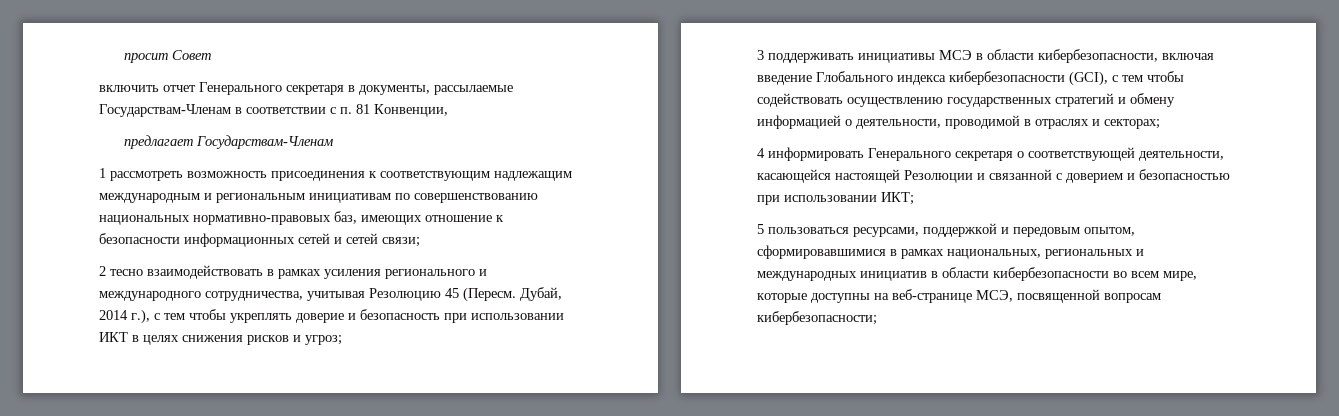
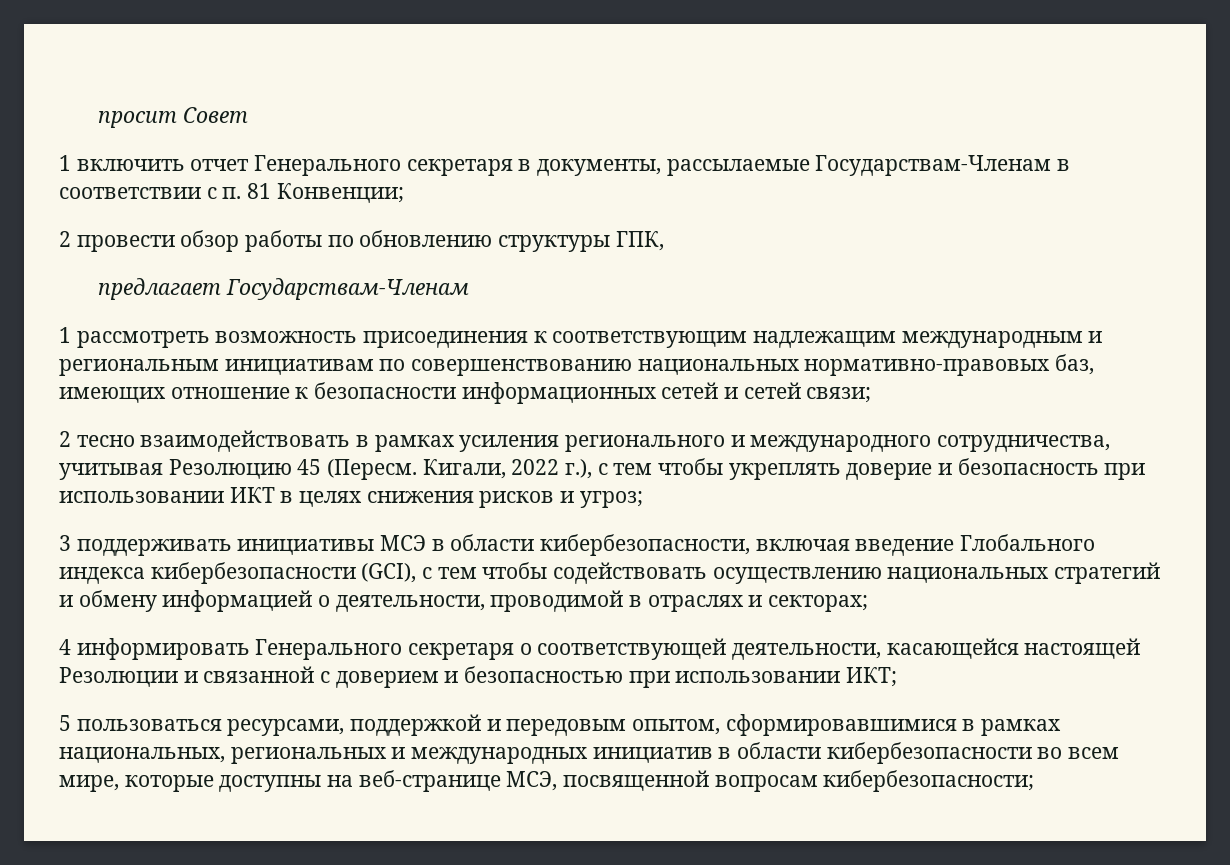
- включить отчет Генерального секретаря в документы, рассылаемые Государствам-Членам в соответствии с п. 81 Конвенции,
+ 1 включить отчет Генерального секретаря в документы, рассылаемые Государствам-Членам в соответствии с п. 81 Конвенции;
+ 2 провести обзор работы по обновлению структуры ГПК,
- Дубай, 2014 г.), с тем чтобы укреплять доверие и безопасность при использовании ИКТ в целях снижения рисков и угроз;
+ Кигали, 2022 г.), с тем чтобы укреплять доверие и безопасность при использовании ИКТ в целях снижения рисков и угроз;
- 3 поддерживать инициативы МСЭ в области кибербезопасности, включая введение Глобального индекса кибербезопасности (GCI), с тем чтобы содействовать осуществлению государственных стратегий и обмену информацией о деятельности, проводимой в отраслях и секторах;
+ 3 поддерживать инициативы МСЭ в области кибербезопасности, включая введение Глобального индекса кибербезопасности (GCI), с тем чтобы содействовать осуществлению национальных стратегий и обмену информацией о деятельности, проводимой в отраслях и секторах;

